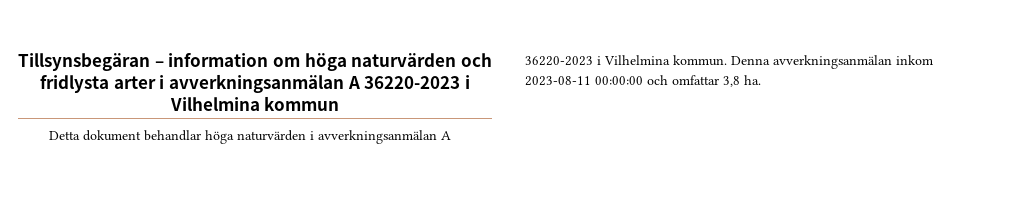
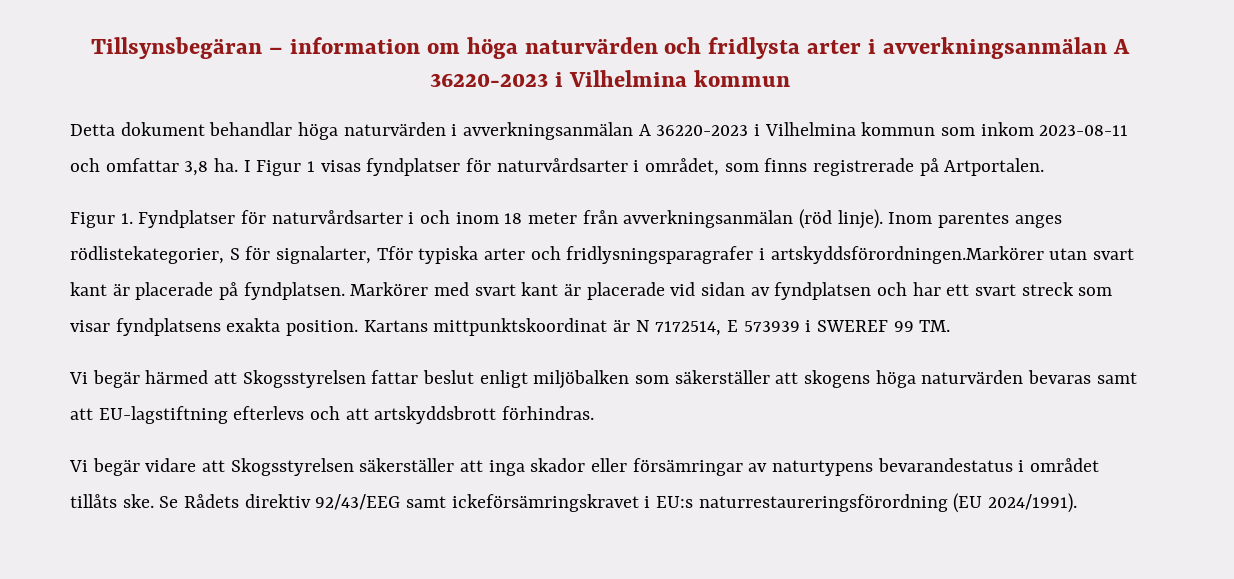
- Detta dokument behandlar höga naturvärden i avverkningsanmälan A 36220-2023 i Vilhelmina kommun. Denna avverkningsanmälan inkom 2023-08-11 00:00:00 och omfattar 3,8 ha.
+ Detta dokument behandlar höga naturvärden i avverkningsanmälan A 36220-2023 i Vilhelmina kommun som inkom 2023-08-11 och omfattar 3,8 ha.
+ I Figur 1 visas fyndplatser för naturvårdsarter i området, som finns registrerade på Artportalen.
+ Figur 1. Fyndplatser för naturvårdsarter i och inom 18 meter från avverkningsanmälan (röd linje). Inom parentes anges rödlistekategorier, S för signalarter, Tför typiska arter och fridlysningsparagrafer i artskyddsförordningen.Markörer utan svart kant är placerade på fyndplatsen. Markörer med svart kant är placerade vid sidan av fyndplatsen och har ett svart streck som visar fyndplatsens exakta position. Kartans mittpunktskoordinat är N 7172514, E 573939 i SWEREF 99 TM.
+ Vi begär härmed att Skogsstyrelsen fattar beslut enligt miljöbalken som säkerställer att skogens höga naturvärden bevaras samt att EU-lagstiftning efterlevs och att artskyddsbrott förhindras.
+ Vi begär vidare att Skogsstyrelsen säkerställer att inga skador eller försämringar av naturtypens bevarandestatus i området tillåts ske. Se Rådets direktiv 92/43/EEG samt ickeförsämringskravet i EU:s naturrestaureringsförordning (EU 2024/1991).

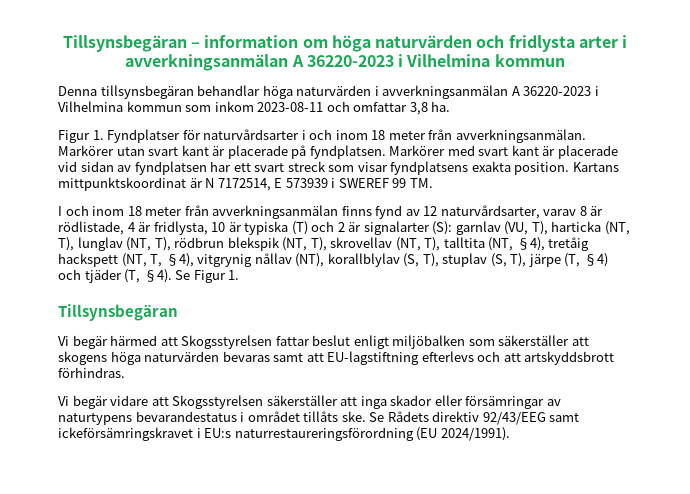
- Detta dokument behandlar höga naturvärden i avverkningsanmälan A 36220-2023 i Vilhelmina kommun som inkom 2023-08-11 och omfattar 3,8 ha. I Figur 1 visas fyndplatser för naturvårdsarter i området, som finns registrerade på Artportalen.
+ Denna tillsynsbegäran behandlar höga naturvärden i avverkningsanmälan A 36220-2023 i Vilhelmina kommun som inkom 2023-08-11 och omfattar 3,8 ha.
- Figur 1. Fyndplatser för naturvårdsarter i och inom 18 meter från avverkningsanmälan (röd linje). Inom parentes anges rödlistekategorier, S för signalarter, Tför typiska arter och fridlysningsparagrafer i artskyddsförordningen.Markörer utan svart kant är placerade på fyndplatsen.
+ Figur 1. Fyndplatser för naturvårdsarter i och inom 18 meter från avverkningsanmälan. Markörer utan svart kant är placerade på fyndplatsen.
- Markörer med svart kant är placerade vid sidan av fyndplatsen och har ett svart streck som visar fyndplatsens exakta position.
+ Markörer med svart kant är placerade vid sidan av fyndplatsen har ett svart streck som visar fyndplatsens exakta position.
+ I och inom 18 meter från avverkningsanmälan finns fynd av 12 naturvårdsarter, varav 8 är rödlistade, 4 är fridlysta, 10 är typiska (T) och 2 är signalarter (S): garnlav (VU, T), harticka (NT, T), lunglav (NT, T), rödbrun blekspik (NT, T), skrovellav (NT, T), talltita (NT, §4), tretåig hackspett (NT, T, §4), vitgrynig nållav (NT), korallblylav (S, T), stuplav (S, T), järpe (T, §4) och tjäder (T, §4). Se Figur 1.
+ Tillsynsbegäran

